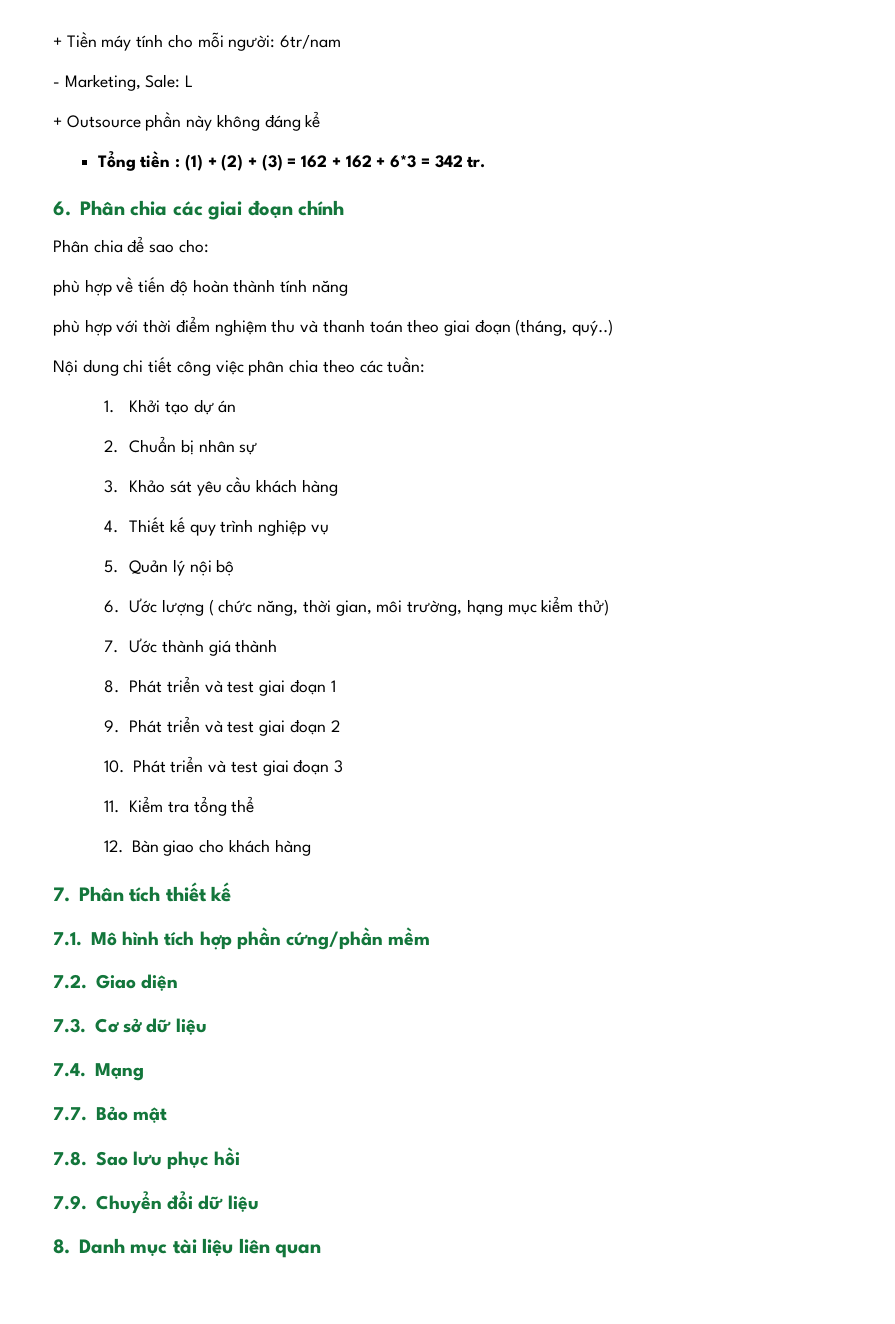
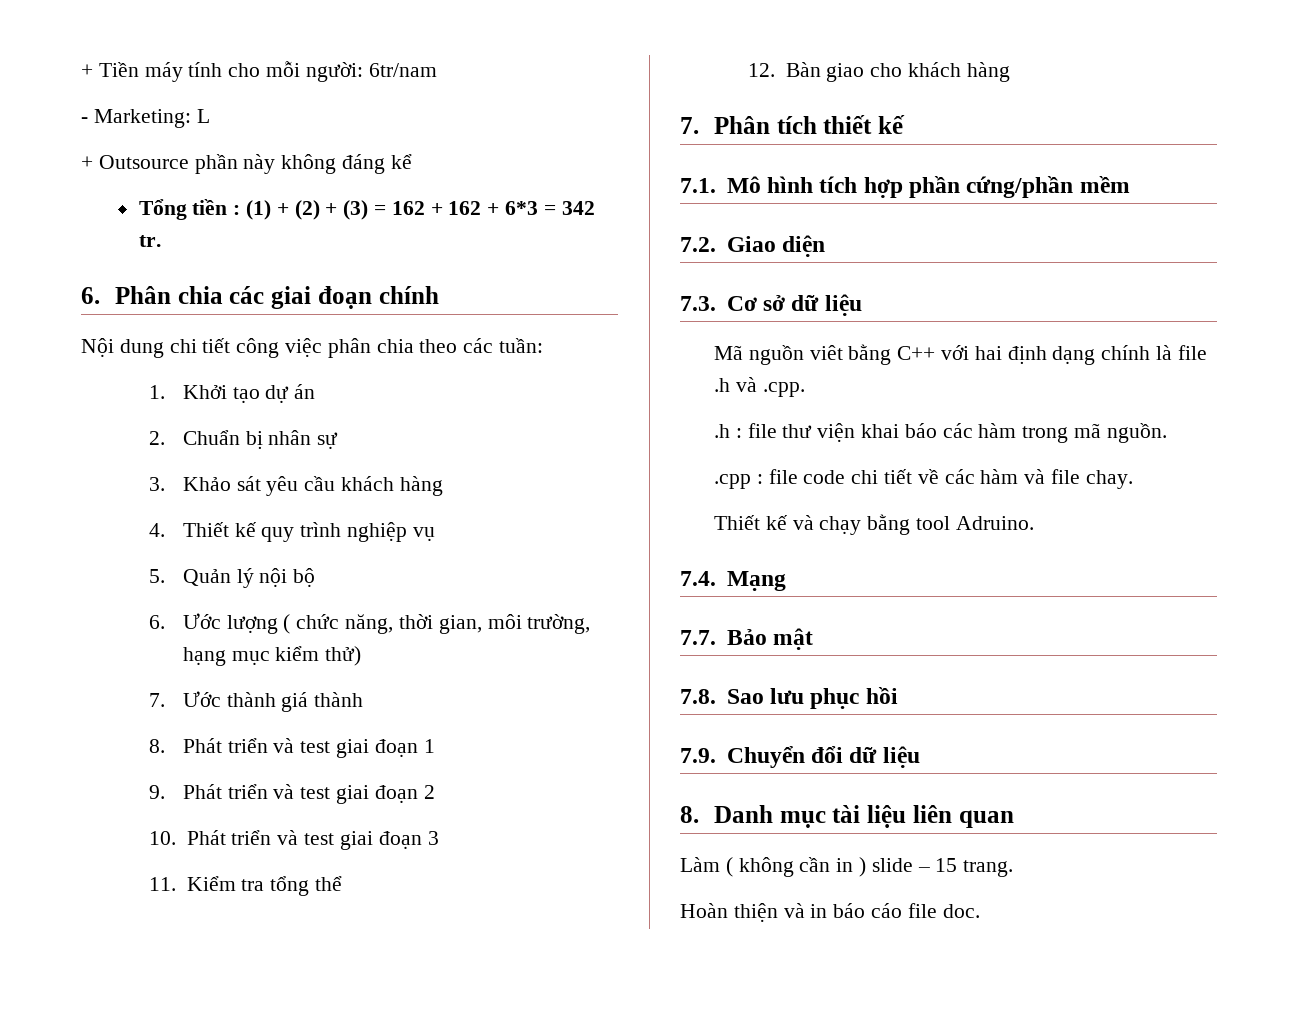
- - Marketing, Sale: L
+ - Marketing: L
- Phân chia để sao cho:
- phù hợp về tiến độ hoàn thành tính năng
- phù hợp với thời điểm nghiệm thu và thanh toán theo giai đoạn (tháng, quý..)
+ Mã nguồn viêt bằng C++ với hai định dạng chính là file .h và .cpp.
+ .h : file thư viện khai báo các hàm trong mã nguồn.
+ .cpp : file code chi tiết về các hàm và file chay.
+ Thiết kế và chạy bằng tool Adruino.
+ Làm ( không cần in ) slide – 15 trang.
+ Hoàn thiện và in báo cáo file doc.

